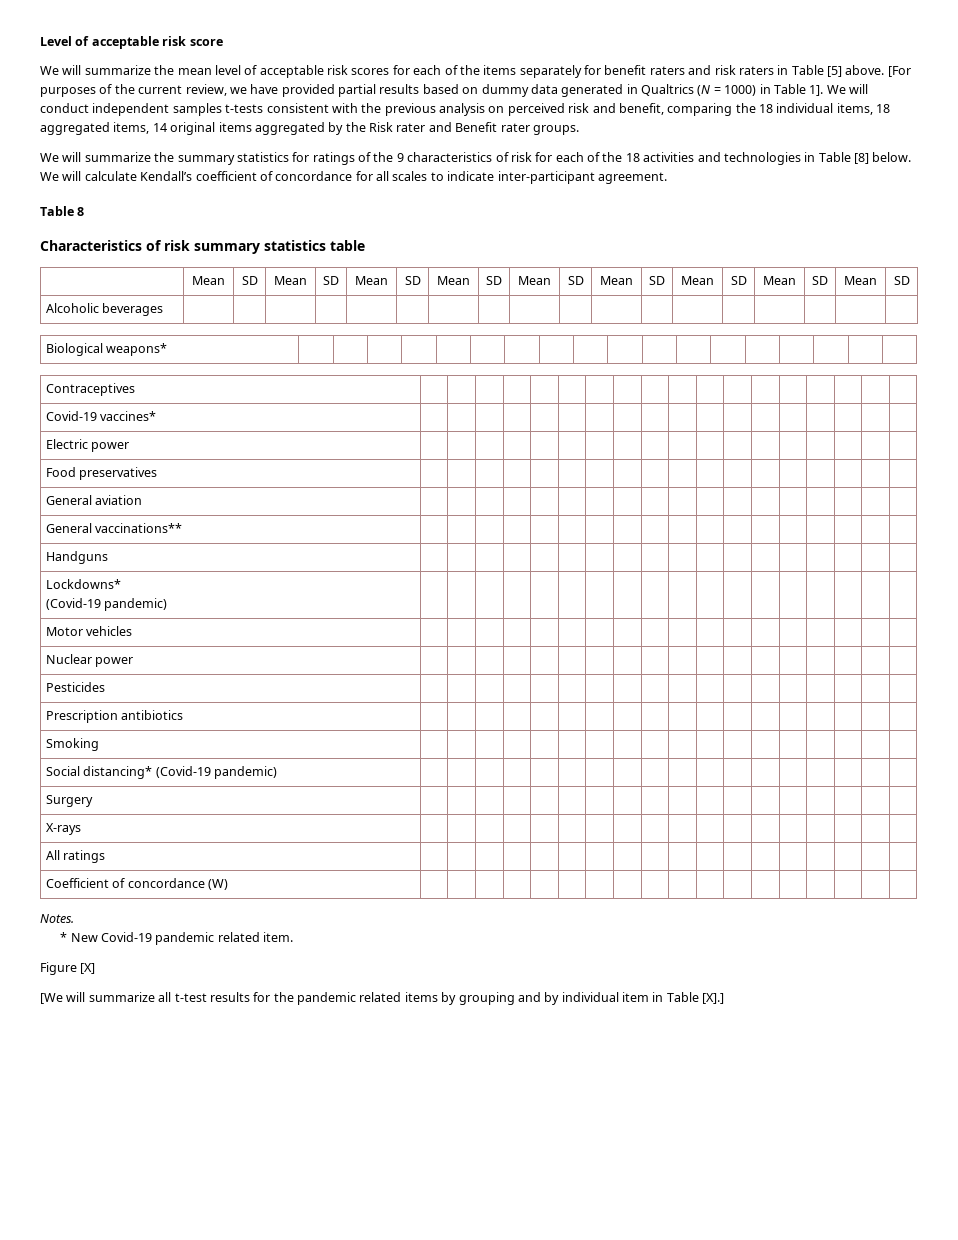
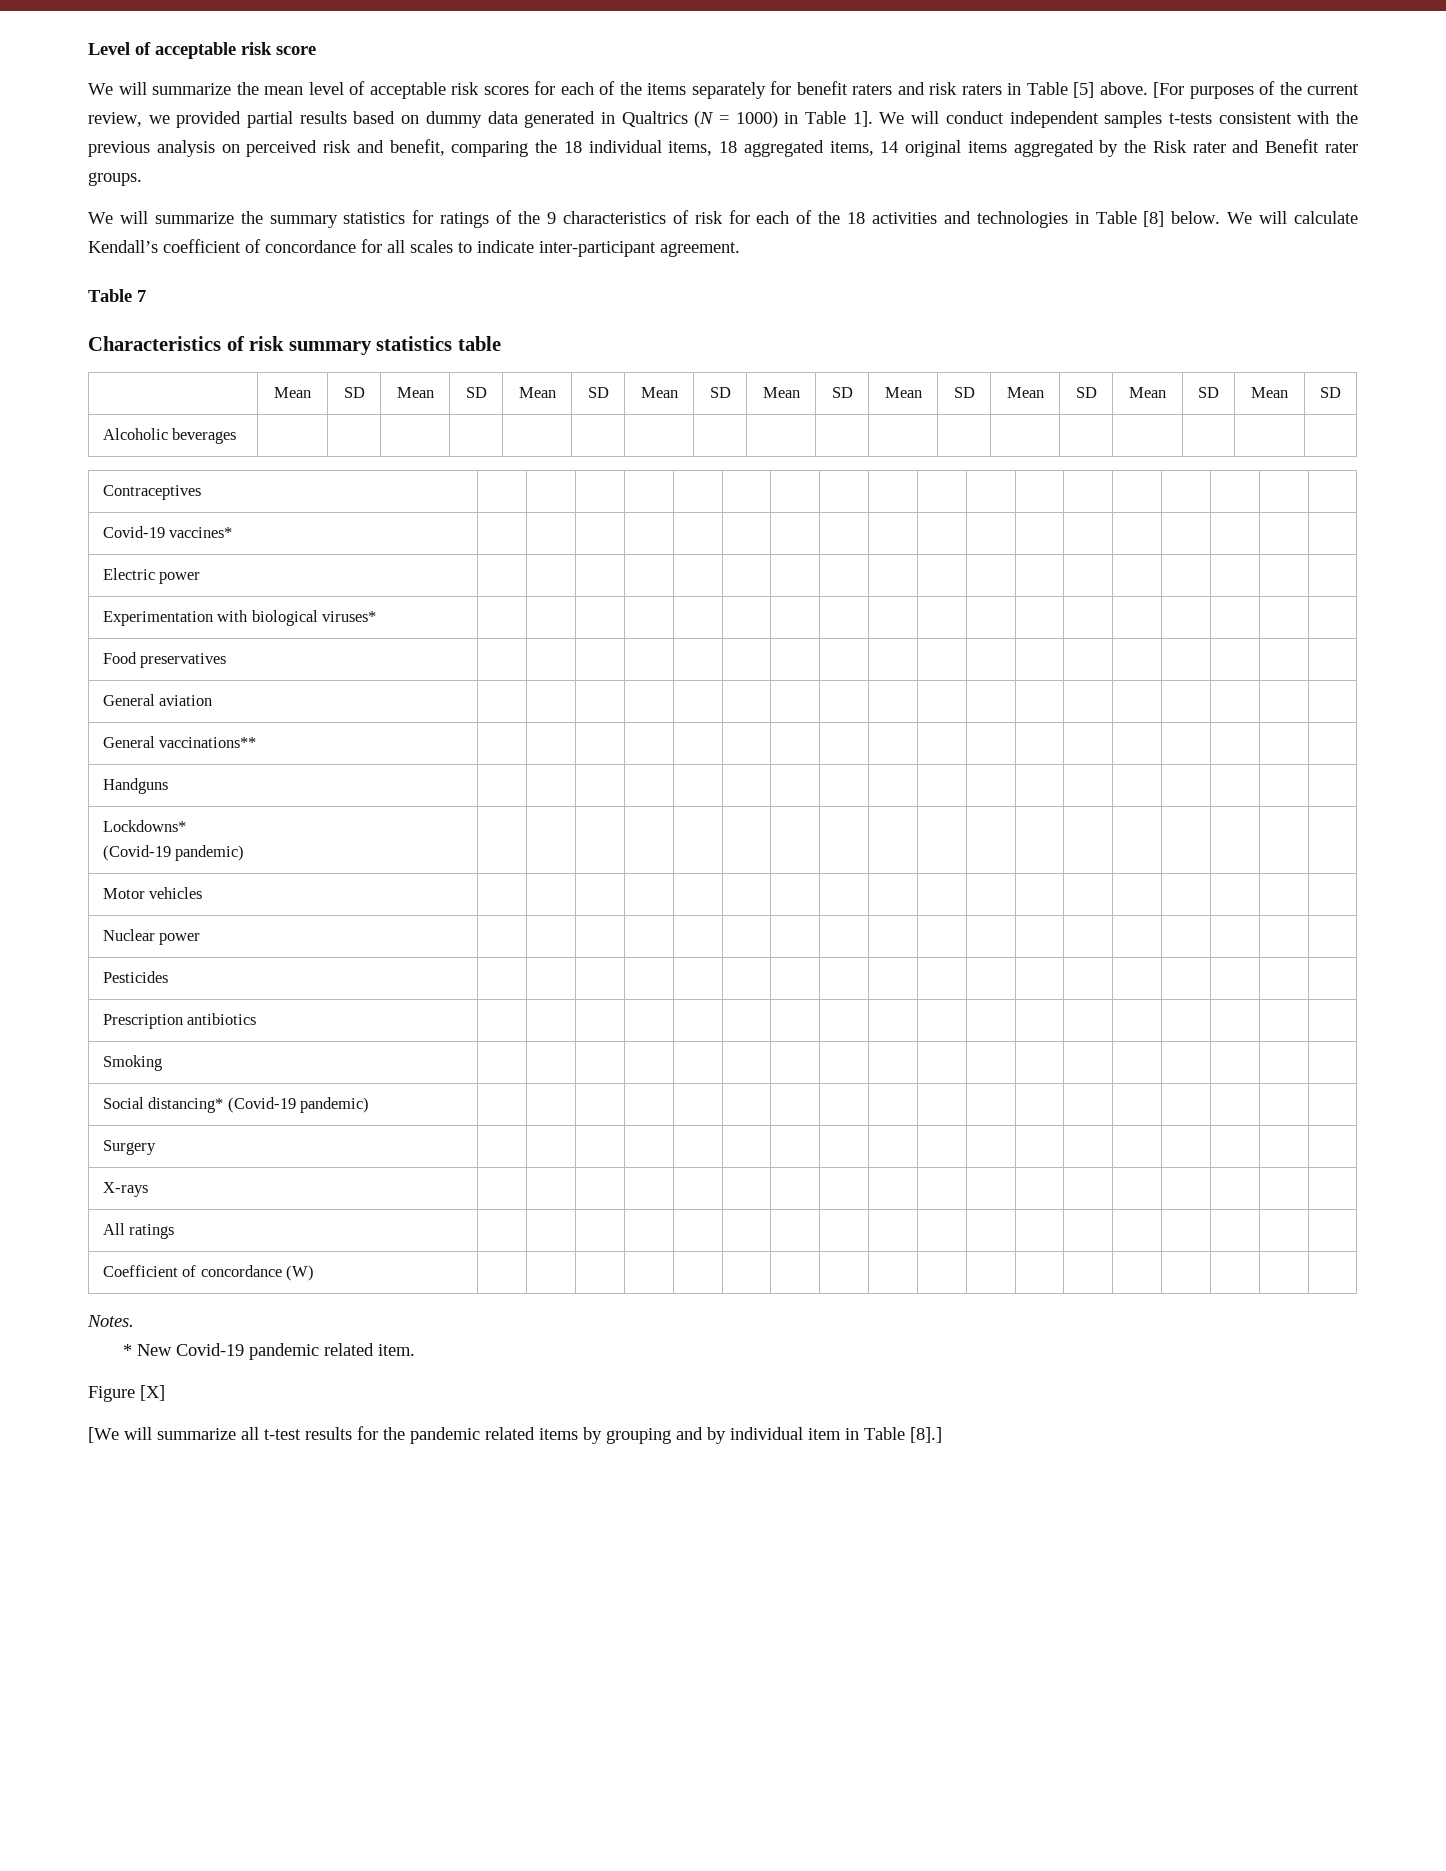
- [For purposes of the current review, we have provided partial results based on dummy data generated in Qualtrics (N = 1000) in Table 1].
+ [For purposes of the current review, we provided partial results based on dummy data generated in Qualtrics (N = 1000) in Table 1].
- Table 8
+ Table 7
- Biological weapons* | | | | | | | | | | | | | | | | | |
+ Experimentation with biological viruses* | | | | | | | | | | | | | | | | | |
- [We will summarize all t-test results for the pandemic related items by grouping and by individual item in Table [X].]
+ [We will summarize all t-test results for the pandemic related items by grouping and by individual item in Table [8].]

